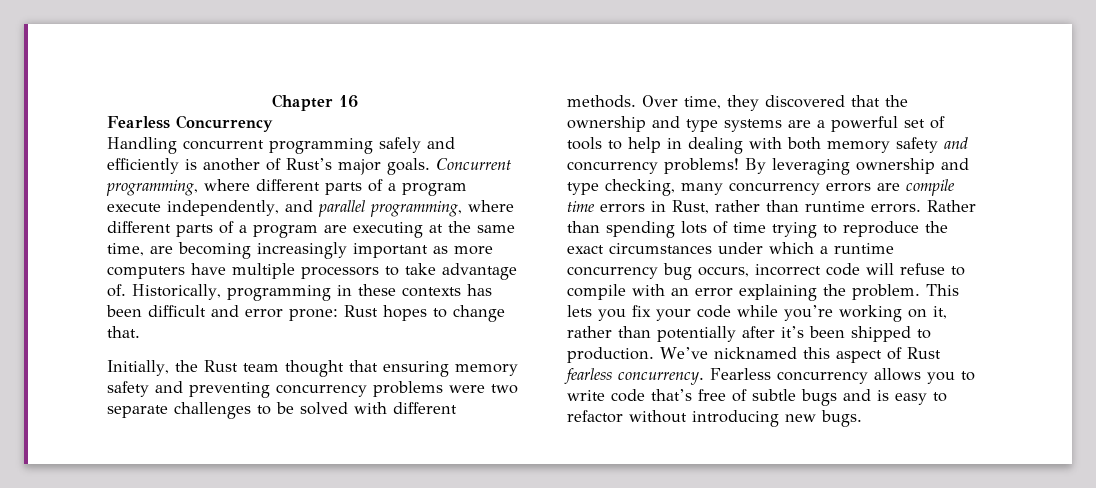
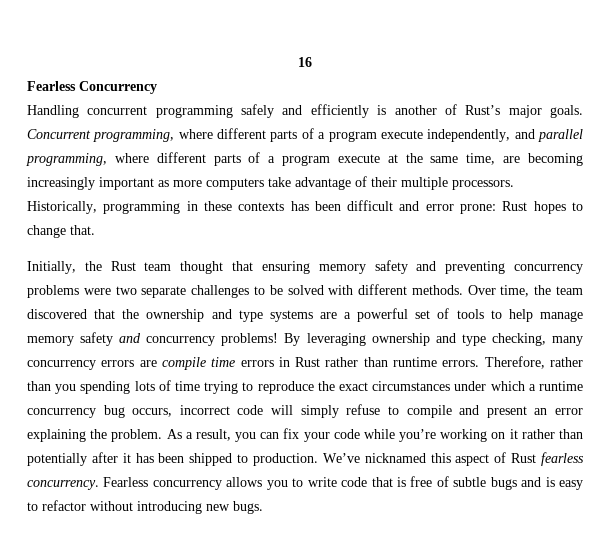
- Chapter 16
+ 16
- Concurrent programming, where different parts of a program execute independently, and parallel programming, where different parts of a program are executing at the same time, are becoming increasingly important as more computers have multiple processors to take advantage of.
+ Concurrent programming, where different parts of a program execute independently, and parallel programming, where different parts of a program execute at the same time, are becoming increasingly important as more computers take advantage of their multiple processors.
- Over time, they discovered that the ownership and type systems are a powerful set of tools to help in dealing with both memory safety and concurrency problems!
+ Over time, the team discovered that the ownership and type systems are a powerful set of tools to help manage memory safety and concurrency problems!
- By leveraging ownership and type checking, many concurrency errors are compile time errors in Rust, rather than runtime errors.
+ By leveraging ownership and type checking, many concurrency errors are compile time errors in Rust rather than runtime errors.
- Rather than spending lots of time trying to reproduce the exact circumstances under which a runtime concurrency bug occurs, incorrect code will refuse to compile with an error explaining the problem.
+ Therefore, rather than you spending lots of time trying to reproduce the exact circumstances under which a runtime concurrency bug occurs, incorrect code will simply refuse to compile and present an error explaining the problem.
- This lets you fix your code while you’re working on it, rather than potentially after it’s been shipped to production.
+ As a result, you can fix your code while you’re working on it rather than potentially after it has been shipped to production.
- Fearless concurrency allows you to write code that’s free of subtle bugs and is easy to refactor without introducing new bugs.
+ Fearless concurrency allows you to write code that is free of subtle bugs and is easy to refactor without introducing new bugs.

